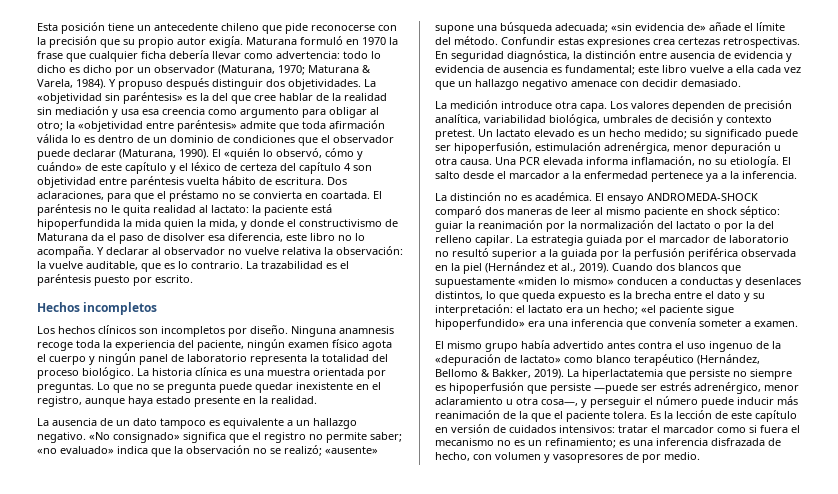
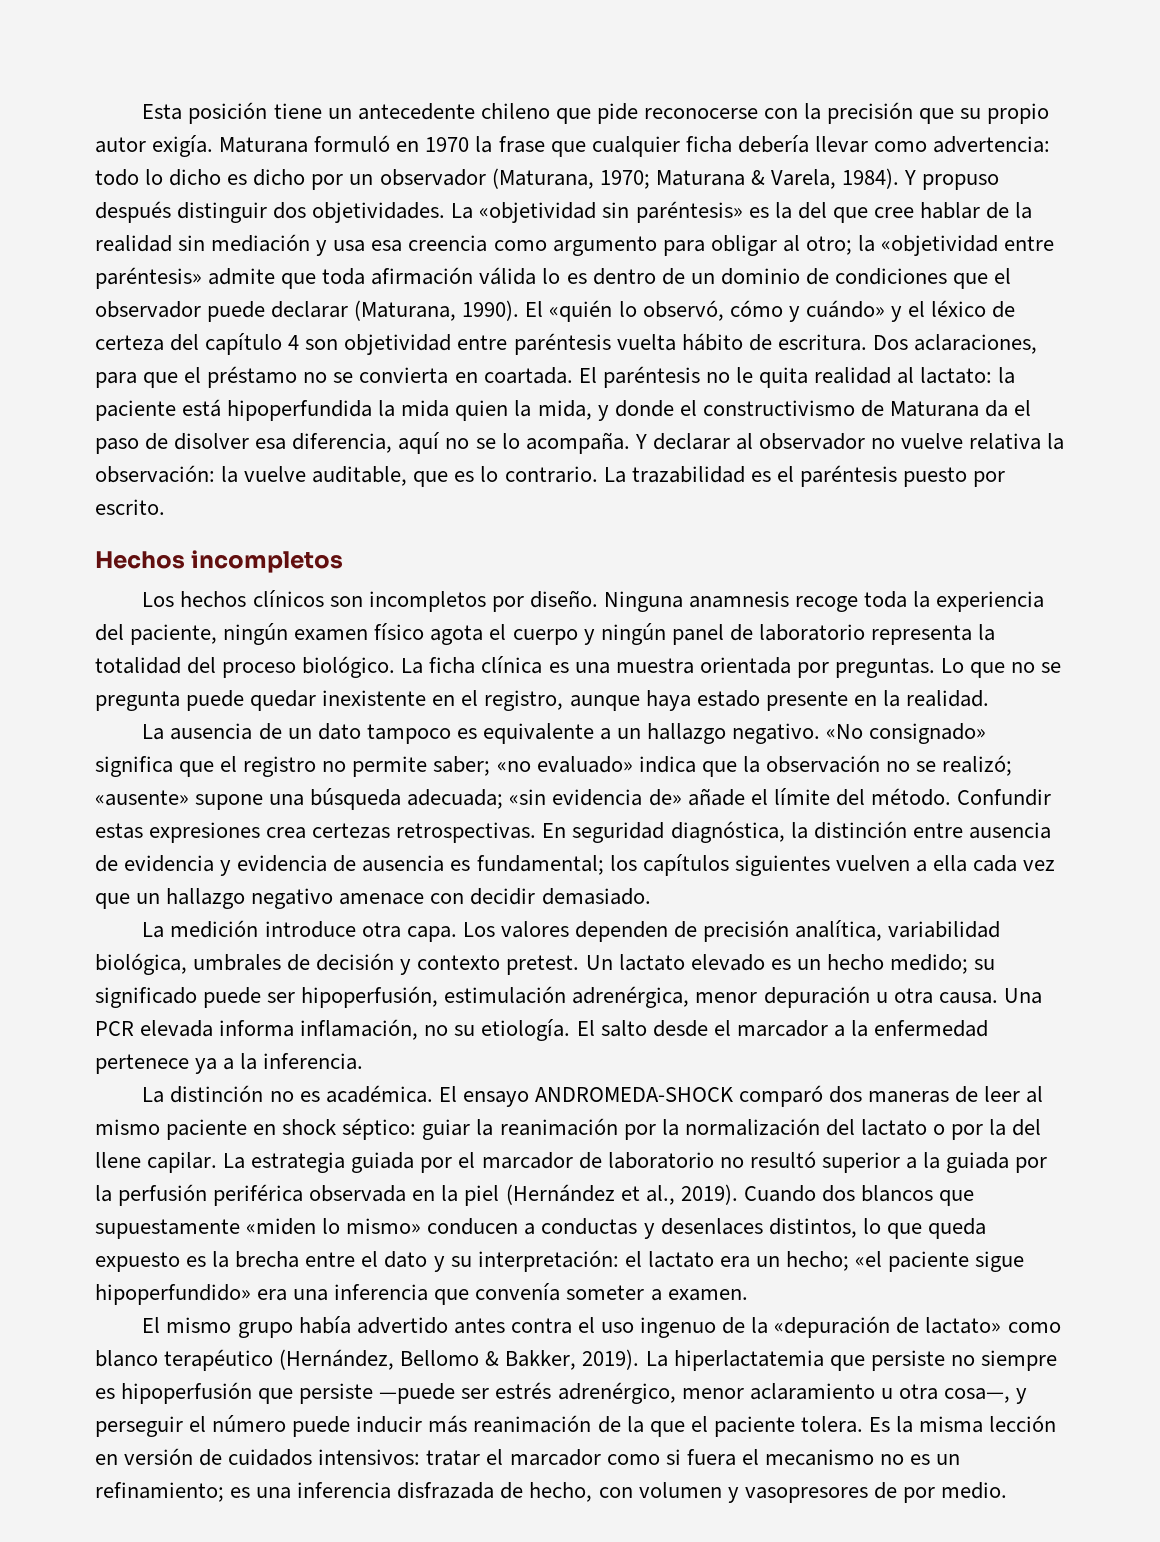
- El «quién lo observó, cómo y cuándo» de este capítulo y el léxico de certeza del capítulo 4 son objetividad entre paréntesis vuelta hábito de escritura.
+ El «quién lo observó, cómo y cuándo» y el léxico de certeza del capítulo 4 son objetividad entre paréntesis vuelta hábito de escritura.
- El paréntesis no le quita realidad al lactato: la paciente está hipoperfundida la mida quien la mida, y donde el constructivismo de Maturana da el paso de disolver esa diferencia, este libro no lo acompaña.
+ El paréntesis no le quita realidad al lactato: la paciente está hipoperfundida la mida quien la mida, y donde el constructivismo de Maturana da el paso de disolver esa diferencia, aquí no se lo acompaña.
- La historia clínica es una muestra orientada por preguntas.
+ La ficha clínica es una muestra orientada por preguntas.
- En seguridad diagnóstica, la distinción entre ausencia de evidencia y evidencia de ausencia es fundamental; este libro vuelve a ella cada vez que un hallazgo negativo amenace con decidir demasiado.
+ En seguridad diagnóstica, la distinción entre ausencia de evidencia y evidencia de ausencia es fundamental; los capítulos siguientes vuelven a ella cada vez que un hallazgo negativo amenace con decidir demasiado.
- El ensayo ANDROMEDA-SHOCK comparó dos maneras de leer al mismo paciente en shock séptico: guiar la reanimación por la normalización del lactato o por la del relleno capilar.
+ El ensayo ANDROMEDA-SHOCK comparó dos maneras de leer al mismo paciente en shock séptico: guiar la reanimación por la normalización del lactato o por la del llene capilar.
- Es la lección de este capítulo en versión de cuidados intensivos: tratar el marcador como si fuera el mecanismo no es un refinamiento; es una inferencia disfrazada de hecho, con volumen y vasopresores de por medio.
+ Es la misma lección en versión de cuidados intensivos: tratar el marcador como si fuera el mecanismo no es un refinamiento; es una inferencia disfrazada de hecho, con volumen y vasopresores de por medio.

